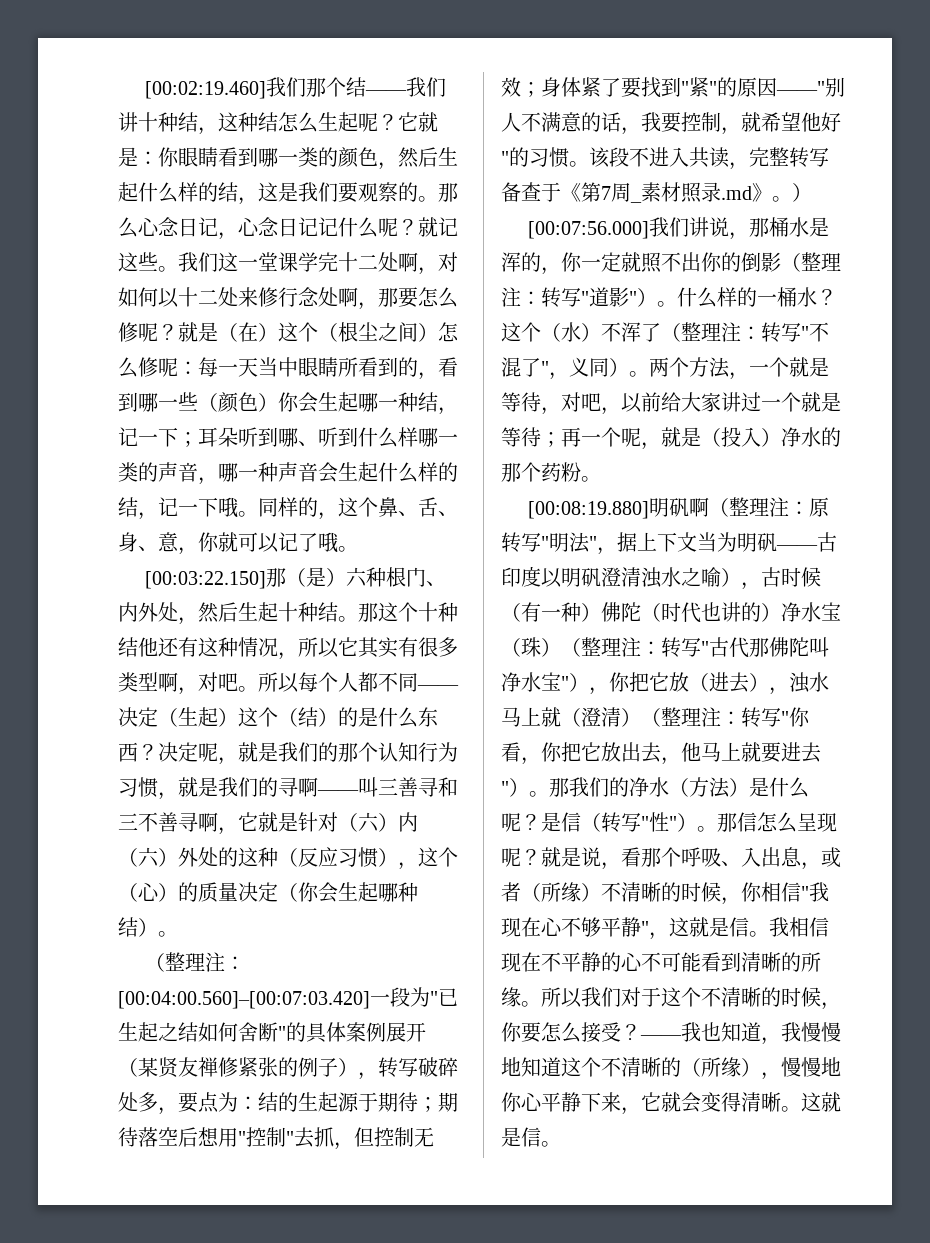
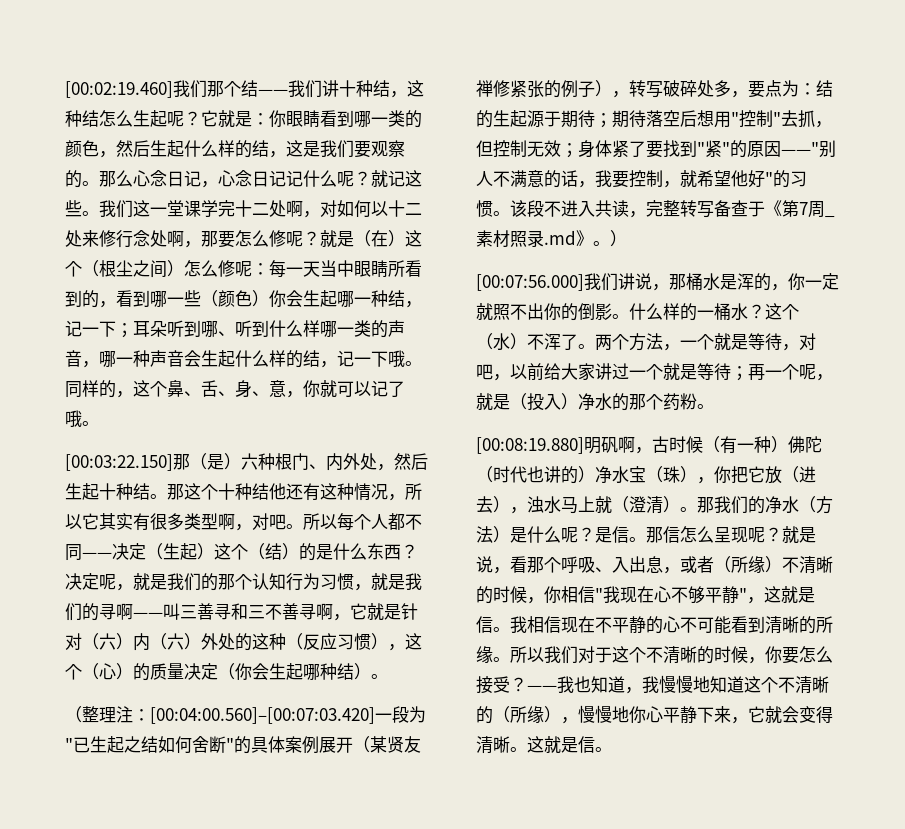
- [00:07:56.000]我们讲说，那桶水是浑的，你一定就照不出你的倒影（整理注：转写"道影"）。
+ [00:07:56.000]我们讲说，那桶水是浑的，你一定就照不出你的倒影。
- 这个（水）不浑了（整理注：转写"不混了"，义同）。
+ 这个（水）不浑了。
- [00:08:19.880]明矾啊（整理注：原转写"明法"，据上下文当为明矾——古印度以明矾澄清浊水之喻），古时候（有一种）佛陀（时代也讲的）净水宝（珠）（整理注：转写"古代那佛陀叫净水宝"），你把它放（进去），浊水马上就（澄清）（整理注：转写"你看，你把它放出去，他马上就要进去"）。
+ [00:08:19.880]明矾啊，古时候（有一种）佛陀（时代也讲的）净水宝（珠），你把它放（进去），浊水马上就（澄清）。
- 那我们的净水（方法）是什么呢？是信（转写"性"）。
+ 那我们的净水（方法）是什么呢？是信。

